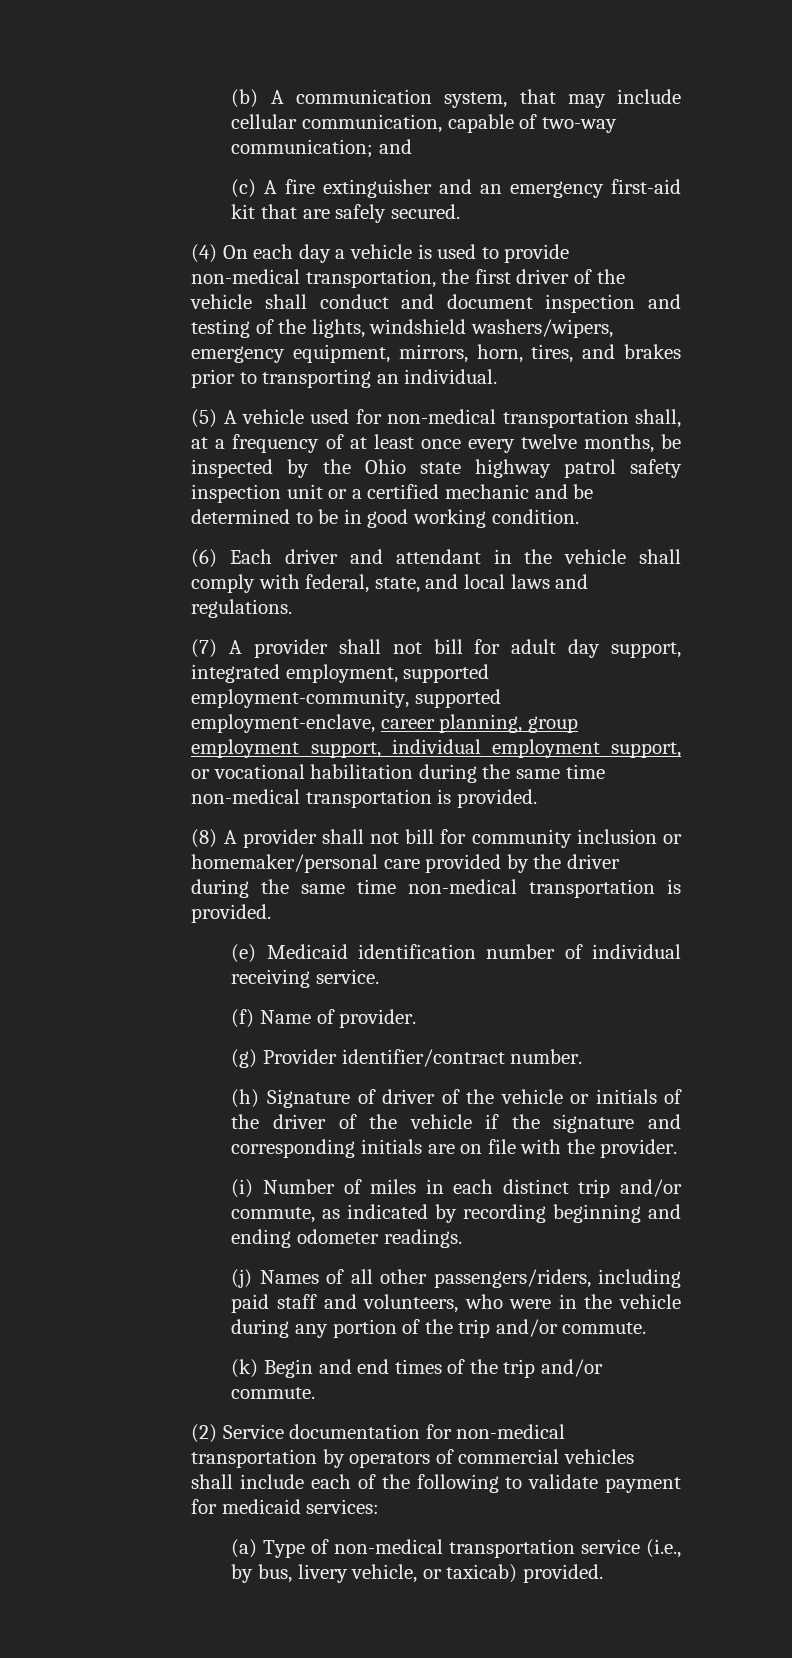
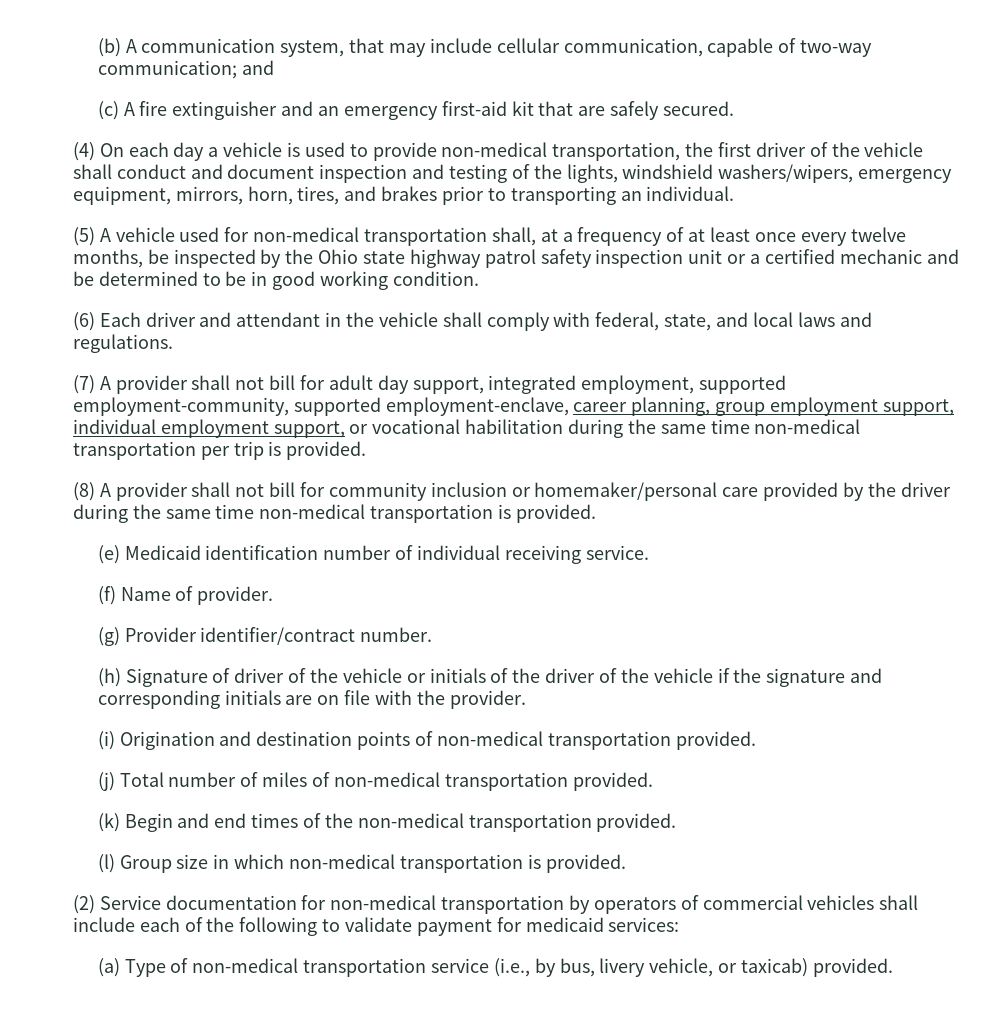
- (7) A provider shall not bill for adult day support, integrated employment, supported employment-community, supported employment-enclave, career planning, group employment support, individual employment support, or vocational habilitation during the same time non-medical transportation is provided.
+ (7) A provider shall not bill for adult day support, integrated employment, supported employment-community, supported employment-enclave, career planning, group employment support, individual employment support, or vocational habilitation during the same time non-medical transportation per trip is provided.
- (i) Number of miles in each distinct trip and/or commute, as indicated by recording beginning and ending odometer readings.
- (j) Names of all other passengers/riders, including paid staff and volunteers, who were in the vehicle during any portion of the trip and/or commute.
+ (i) Origination and destination points of non-medical transportation provided.
+ (j) Total number of miles of non-medical transportation provided.
- (k) Begin and end times of the trip and/or commute.
+ (k) Begin and end times of the non-medical transportation provided.
+ (l) Group size in which non-medical transportation is provided.

